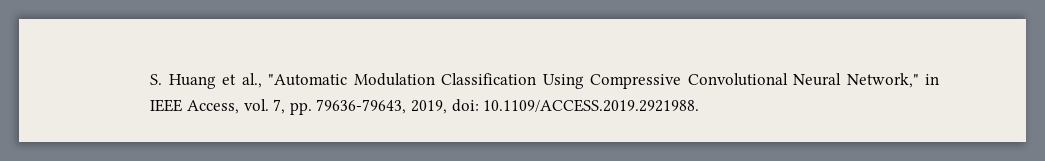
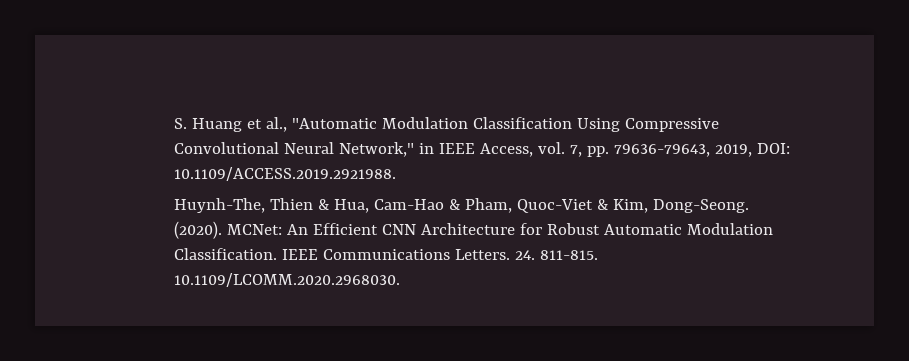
- S. Huang et al., "Automatic Modulation Classification Using Compressive Convolutional Neural Network," in IEEE Access, vol. 7, pp. 79636-79643, 2019, doi: 10.1109/ACCESS.2019.2921988.
+ S. Huang et al., "Automatic Modulation Classification Using Compressive Convolutional Neural Network," in IEEE Access, vol. 7, pp. 79636-79643, 2019, DOI: 10.1109/ACCESS.2019.2921988.
+ Huynh-The, Thien & Hua, Cam-Hao & Pham, Quoc-Viet & Kim, Dong-Seong. (2020). MCNet: An Efficient CNN Architecture for Robust Automatic Modulation Classification. IEEE Communications Letters. 24. 811-815. 10.1109/LCOMM.2020.2968030.

